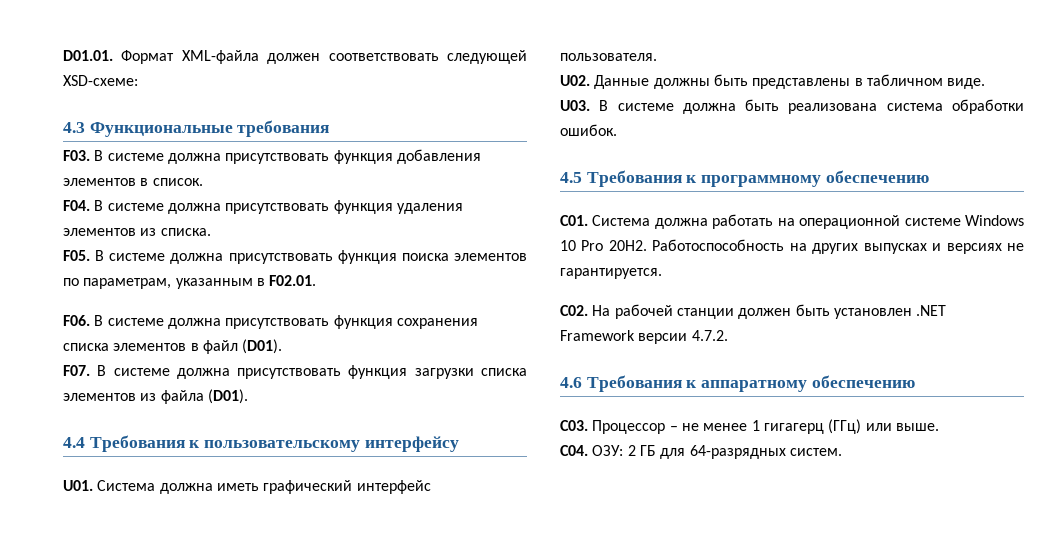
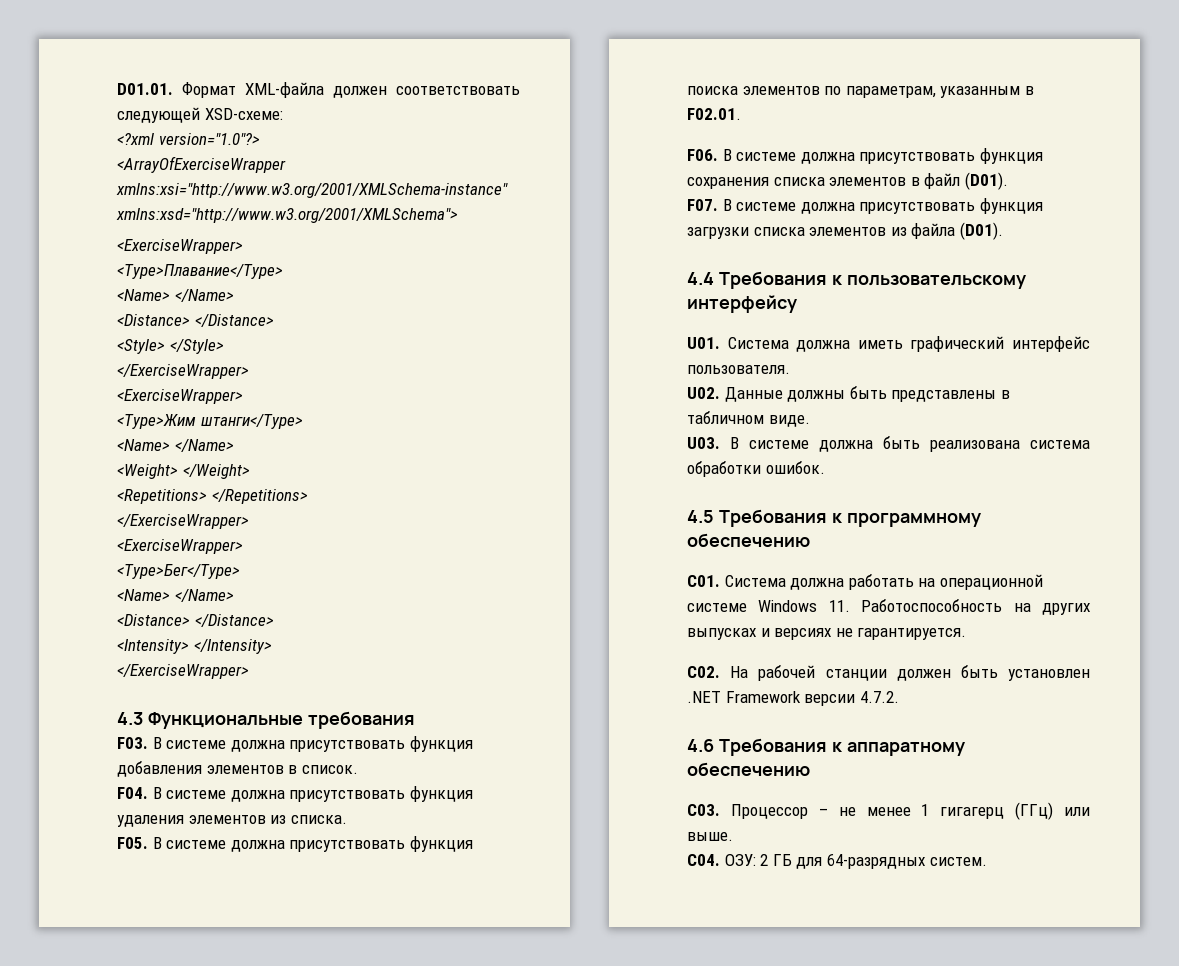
+ <?xml version="1.0"?>
+ <ArrayOfExerciseWrapper xmlns:xsi="http://www.w3.org/2001/XMLSchema-instance" xmlns:xsd="http://www.w3.org/2001/XMLSchema">
+ <ExerciseWrapper>
+ <Type>Плавание</Type>
+ <Name> </Name>
+ <Distance> </Distance>
+ <Style> </Style>
+ </ExerciseWrapper>
+ <ExerciseWrapper>
+ <Type>Жим штанги</Type>
+ <Name> </Name>
+ <Weight> </Weight>
+ <Repetitions> </Repetitions>
+ </ExerciseWrapper>
+ <ExerciseWrapper>
+ <Type>Бег</Type>
+ <Name> </Name>
+ <Distance> </Distance>
+ <Intensity> </Intensity>
+ </ExerciseWrapper>
- C01. Система должна работать на операционной системе Windows 10 Pro 20H2. Работоспособность на других выпусках и версиях не гарантируется.
+ C01. Система должна работать на операционной системе Windows 11. Работоспособность на других выпусках и версиях не гарантируется.

